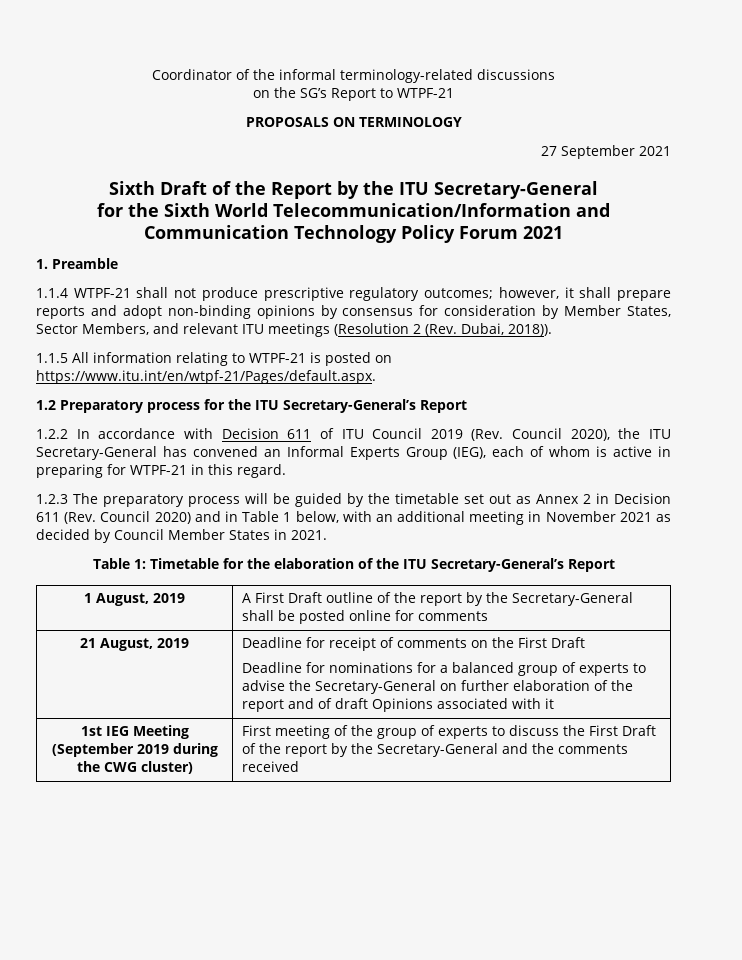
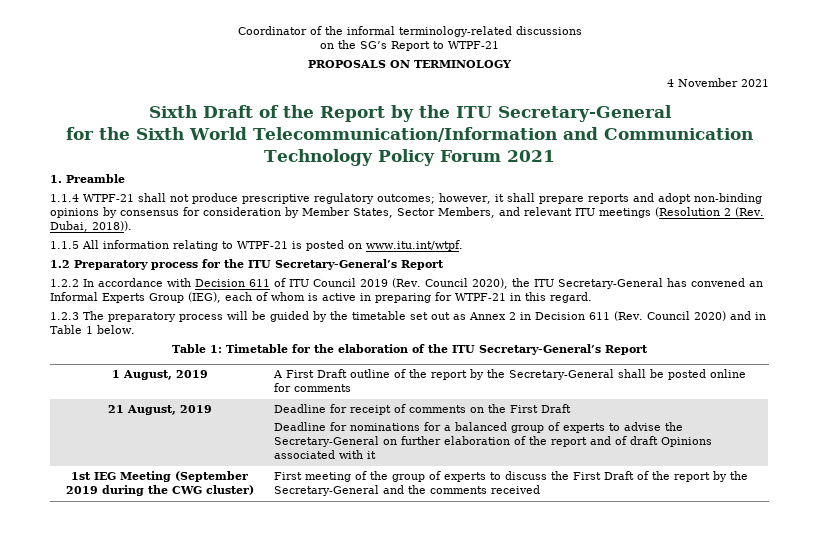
- 27 September 2021
+ 4 November 2021
- 1.1.5 All information relating to WTPF-21 is posted on https://www.itu.int/en/wtpf-21/Pages/default.aspx.
+ 1.1.5 All information relating to WTPF-21 is posted on www.itu.int/wtpf.
- 1.2.3 The preparatory process will be guided by the timetable set out as Annex 2 in Decision 611 (Rev. Council 2020) and in Table 1 below, with an additional meeting in November 2021 as decided by Council Member States in 2021.
+ 1.2.3 The preparatory process will be guided by the timetable set out as Annex 2 in Decision 611 (Rev. Council 2020) and in Table 1 below.

